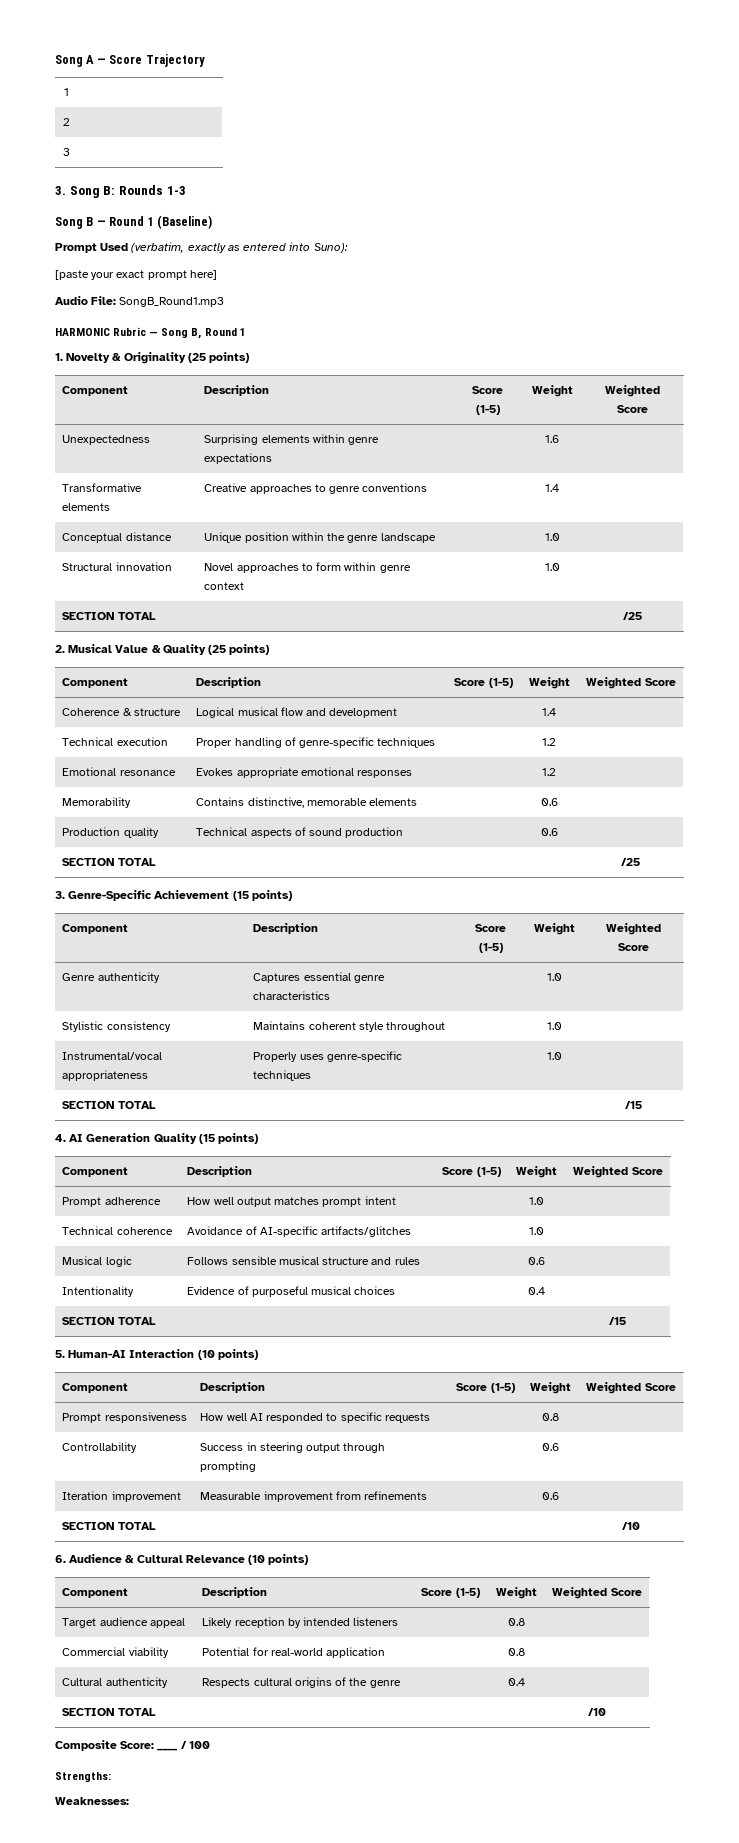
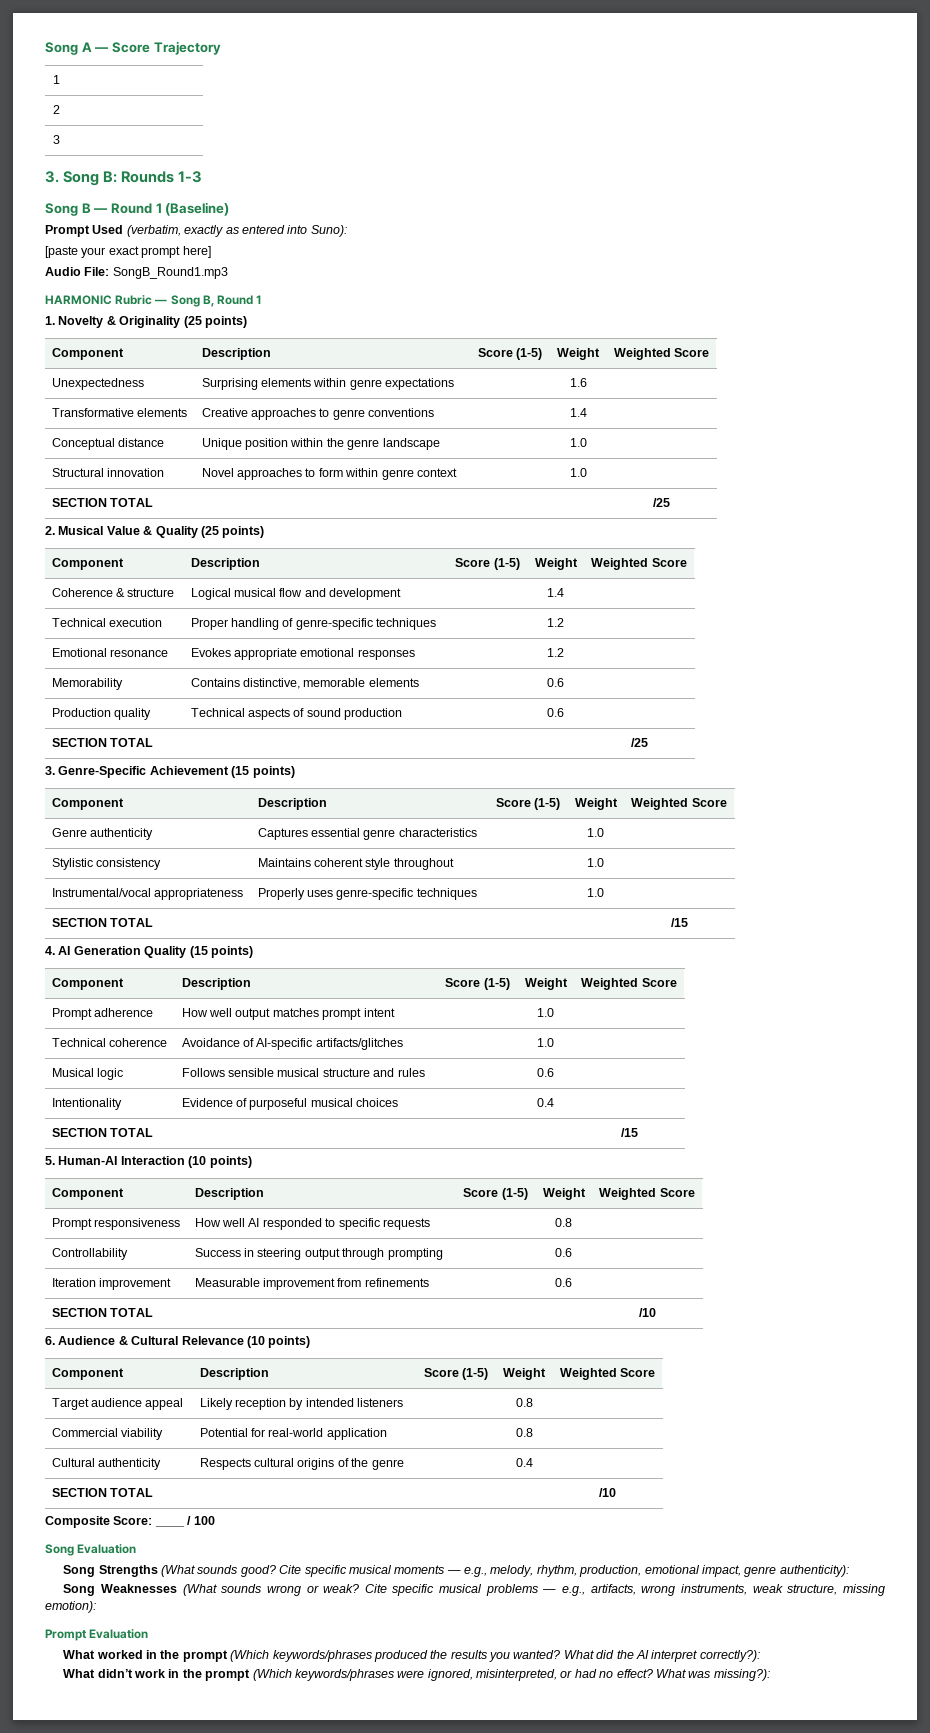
- Strengths:
- Weaknesses:
+ Song Evaluation
+ Song Strengths (What sounds good? Cite specific musical moments — e.g., melody, rhythm, production, emotional impact, genre authenticity):
+ Song Weaknesses (What sounds wrong or weak? Cite specific musical problems — e.g., artifacts, wrong instruments, weak structure, missing emotion):
+ Prompt Evaluation
+ What worked in the prompt (Which keywords/phrases produced the results you wanted? What did the AI interpret correctly?):
+ What didn’t work in the prompt (Which keywords/phrases were ignored, misinterpreted, or had no effect? What was missing?):

